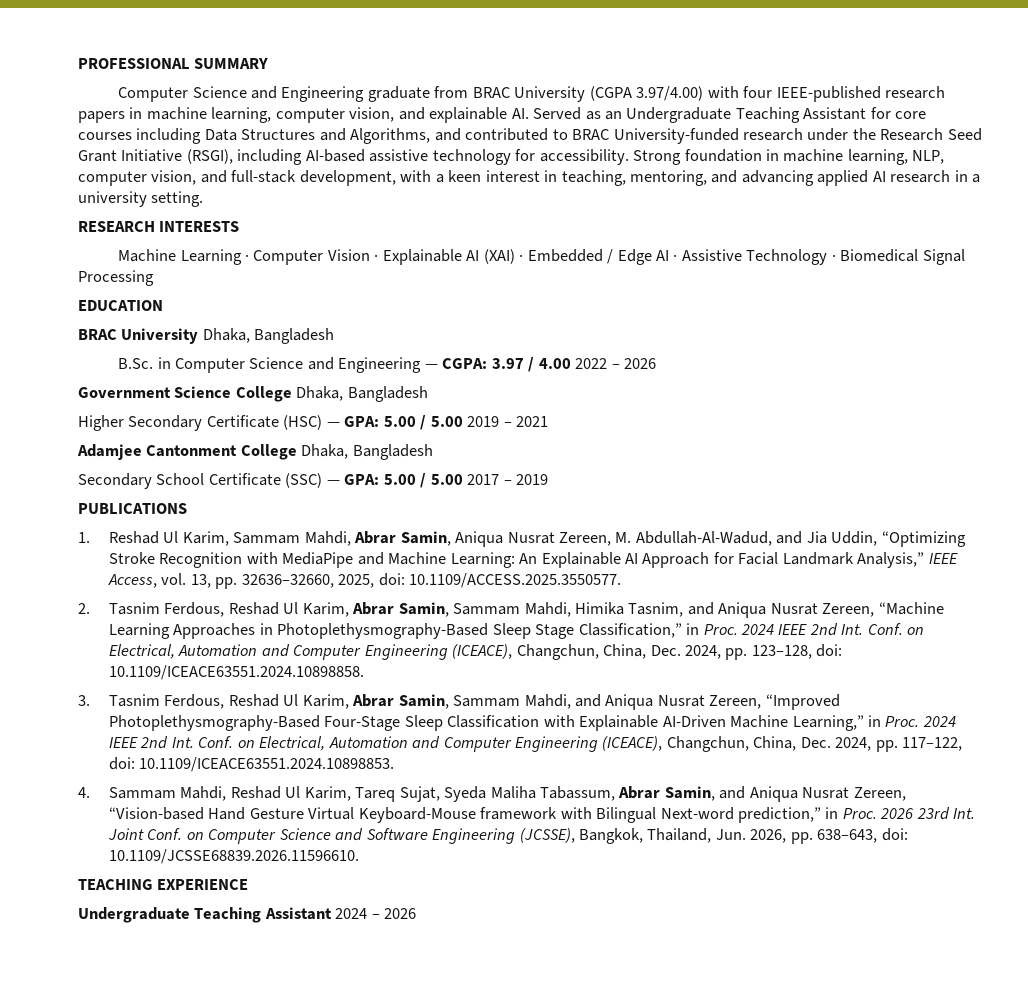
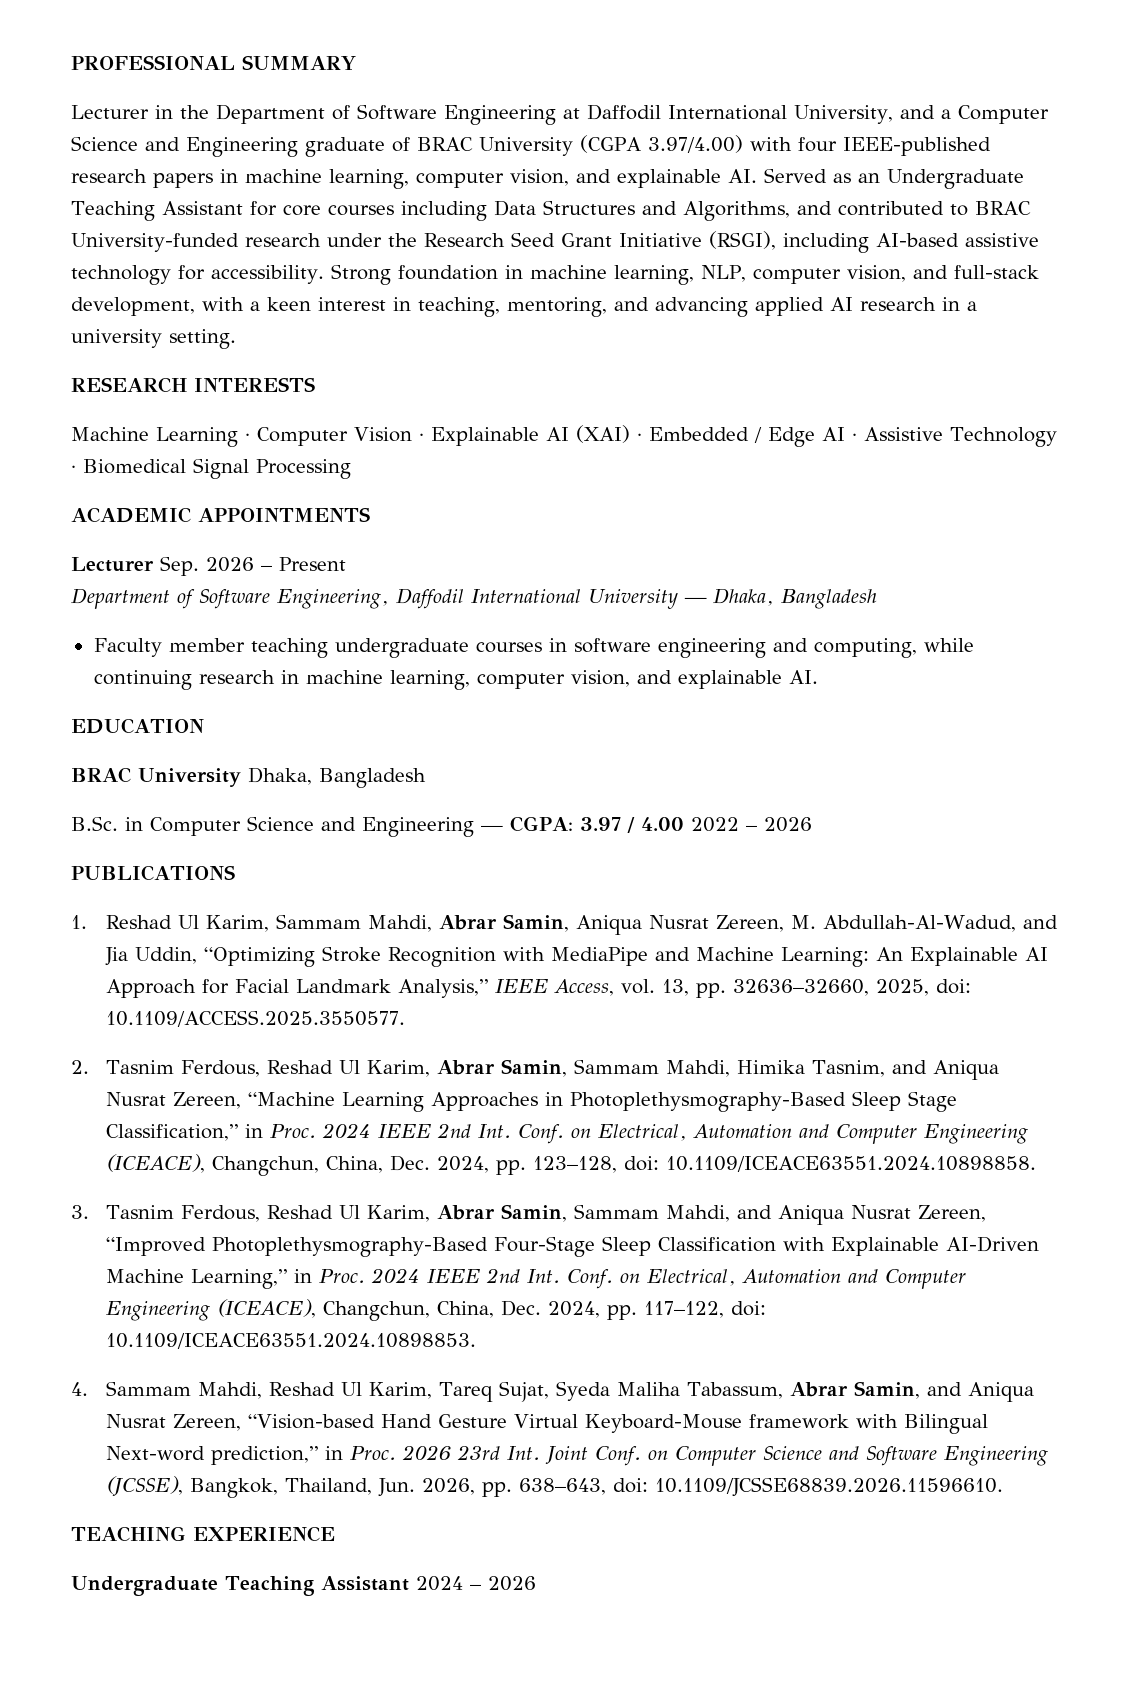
- Computer Science and Engineering graduate from BRAC University (CGPA 3.97/4.00) with four IEEE-published research papers in machine learning, computer vision, and explainable AI. Served as an Undergraduate Teaching Assistant for core courses including Data Structures and Algorithms, and contributed to BRAC University-funded research under the Research Seed Grant Initiative (RSGI), including AI-based assistive technology for accessibility.
+ Lecturer in the Department of Software Engineering at Daffodil International University, and a Computer Science and Engineering graduate of BRAC University (CGPA 3.97/4.00) with four IEEE-published research papers in machine learning, computer vision, and explainable AI. Served as an Undergraduate Teaching Assistant for core courses including Data Structures and Algorithms, and contributed to BRAC University-funded research under the Research Seed Grant Initiative (RSGI), including AI-based assistive technology for accessibility.
+ ACADEMIC APPOINTMENTS
+ Lecturer Sep. 2026 – Present
+ Department of Software Engineering, Daffodil International University — Dhaka, Bangladesh
+ Faculty member teaching undergraduate courses in software engineering and computing, while continuing research in machine learning, computer vision, and explainable AI.
- Government Science College Dhaka, Bangladesh
- Higher Secondary Certificate (HSC) — GPA: 5.00 / 5.00 2019 – 2021
- Adamjee Cantonment College Dhaka, Bangladesh
- Secondary School Certificate (SSC) — GPA: 5.00 / 5.00 2017 – 2019

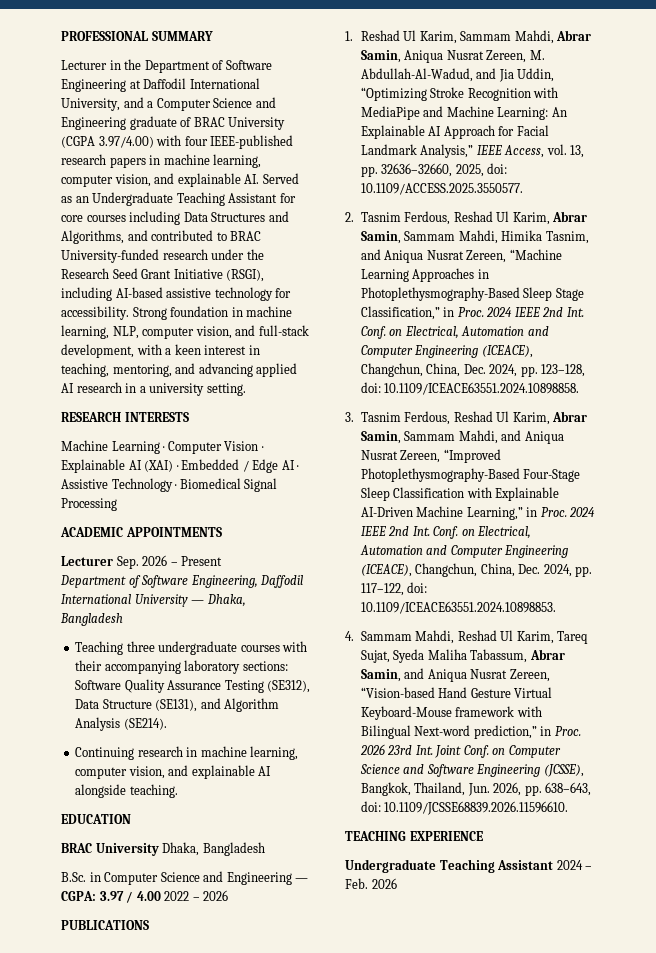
- Faculty member teaching undergraduate courses in software engineering and computing, while continuing research in machine learning, computer vision, and explainable AI.
+ Teaching three undergraduate courses with their accompanying laboratory sections: Software Quality Assurance Testing (SE312), Data Structure (SE131), and Algorithm Analysis (SE214).
+ Continuing research in machine learning, computer vision, and explainable AI alongside teaching.
- Undergraduate Teaching Assistant 2024 – 2026
+ Undergraduate Teaching Assistant 2024 – Feb. 2026

